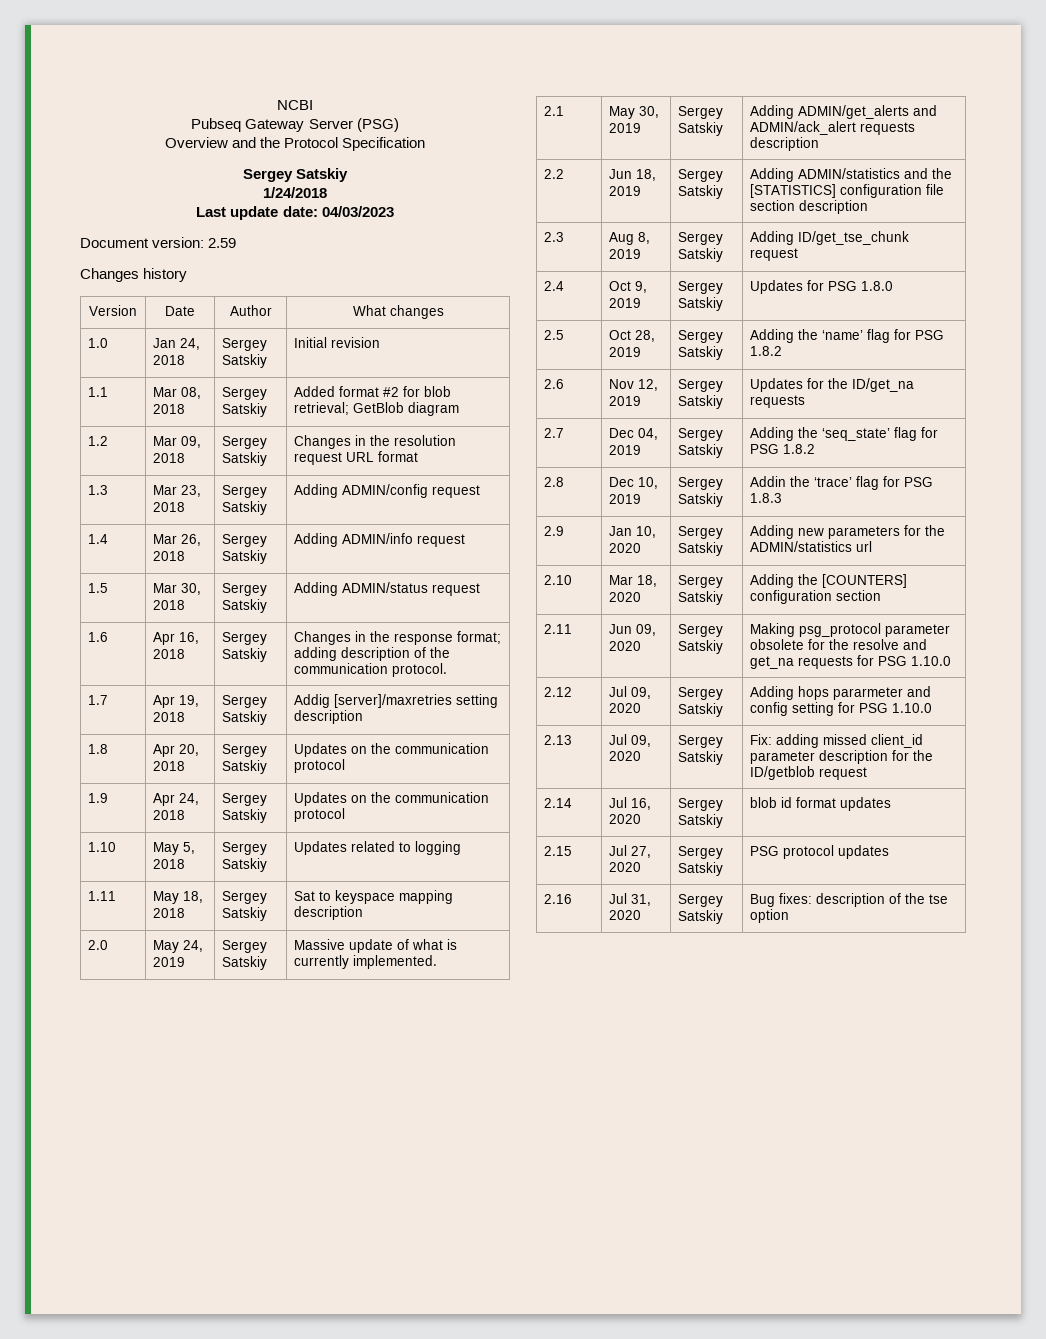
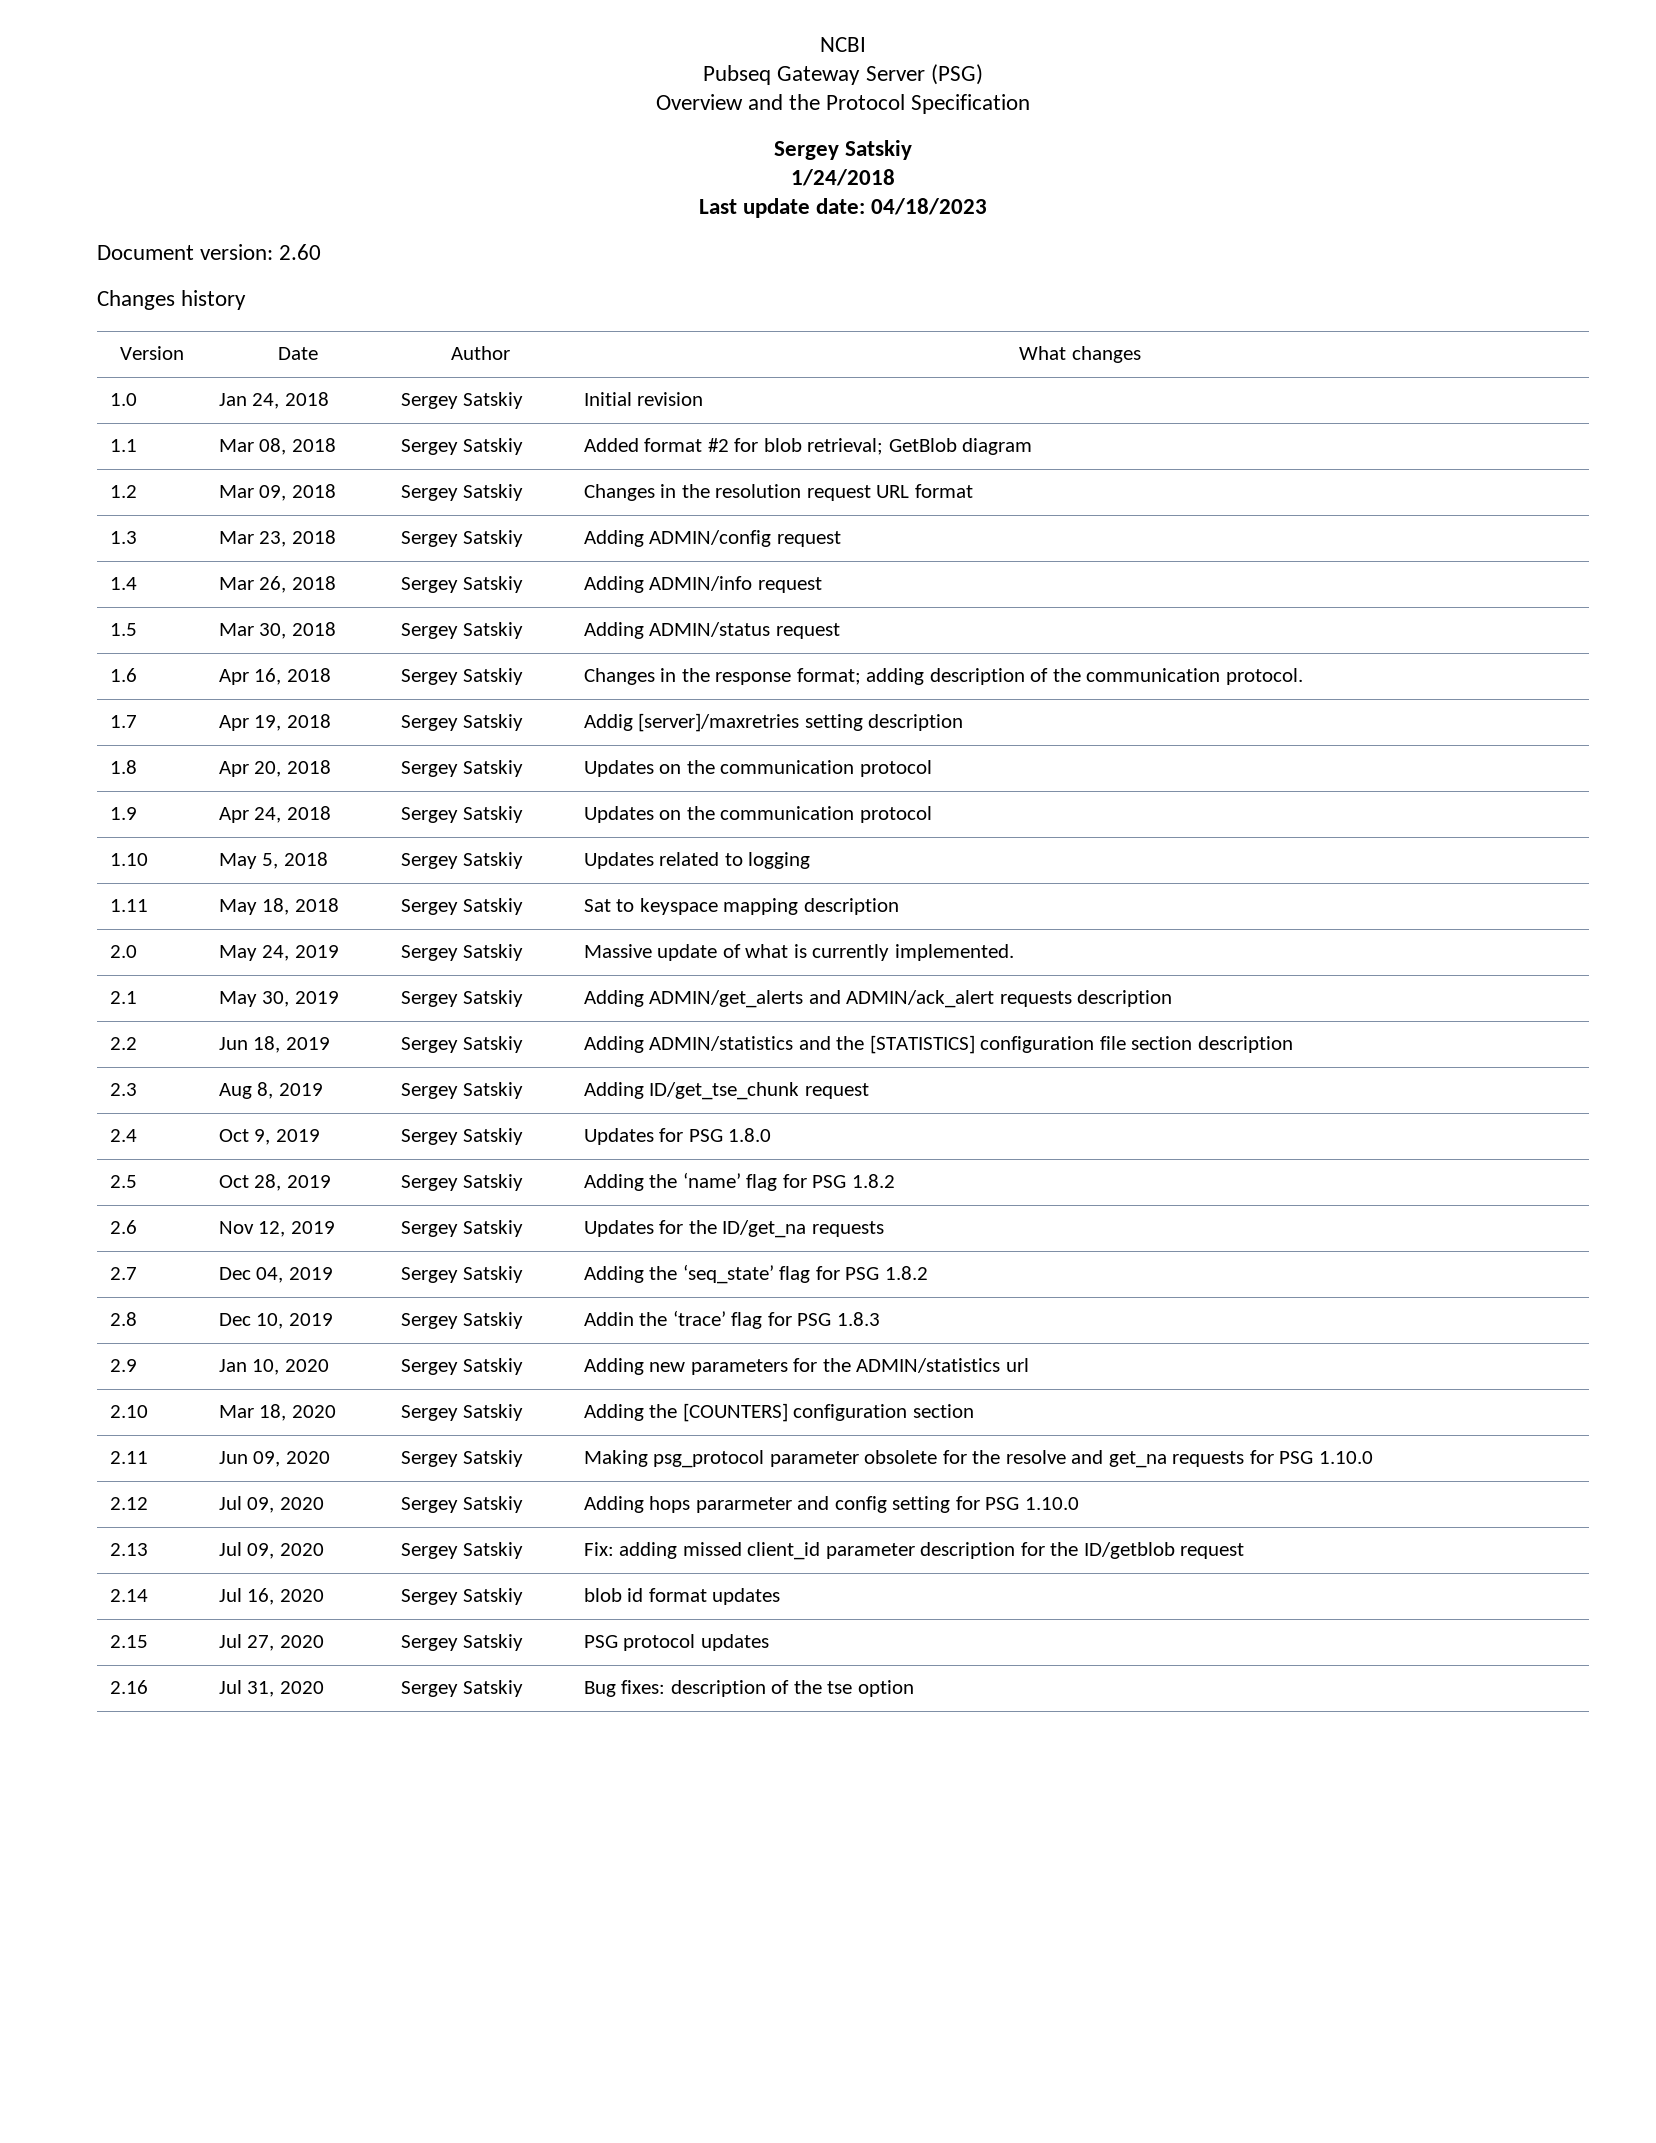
- Last update date: 04/03/2023
+ Last update date: 04/18/2023
- Document version: 2.59
+ Document version: 2.60

